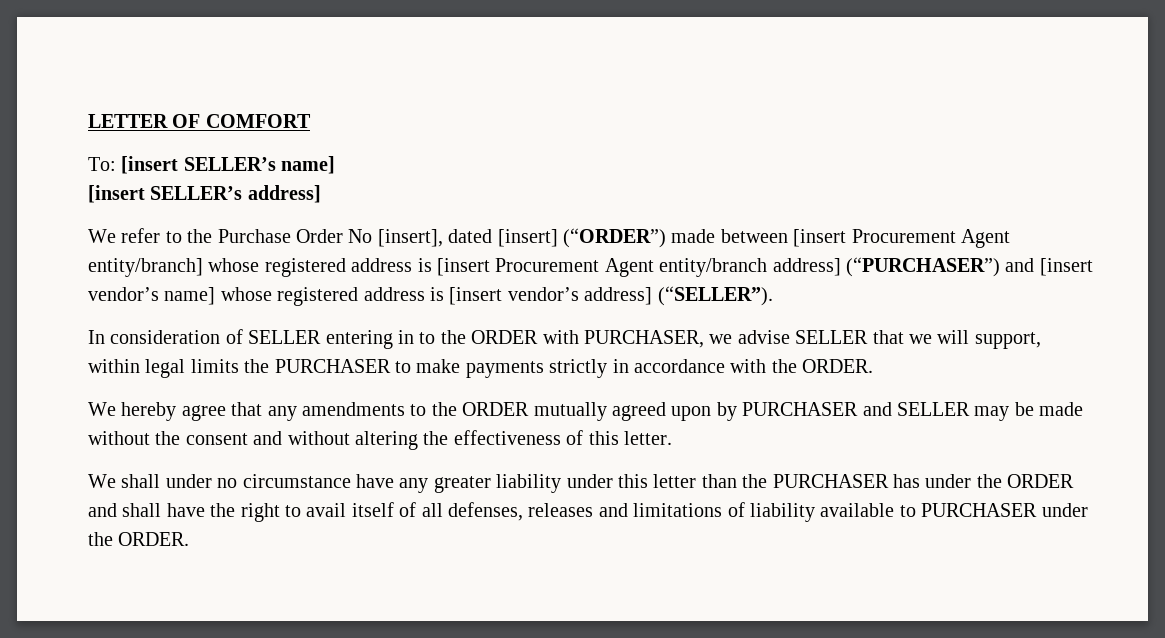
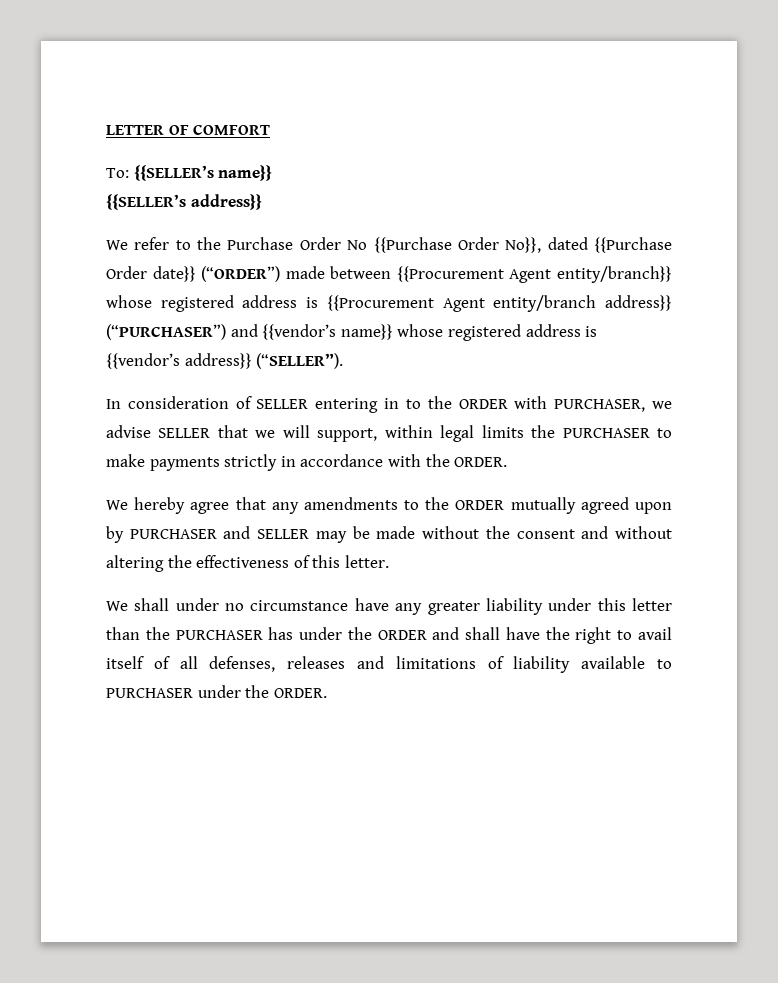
- To: [insert SELLER’s name]
- [insert SELLER’s address]
+ To: {{SELLER’s name}}
+ {{SELLER’s address}}
- We refer to the Purchase Order No [insert], dated [insert] (“ORDER”) made between [insert Procurement Agent entity/branch] whose registered address is [insert Procurement Agent entity/branch address] (“PURCHASER”) and [insert vendor’s name] whose registered address is [insert vendor’s address] (“SELLER”).
+ We refer to the Purchase Order No {{Purchase Order No}}, dated {{Purchase Order date}} (“ORDER”) made between {{Procurement Agent entity/branch}} whose registered address is {{Procurement Agent entity/branch address}} (“PURCHASER”) and {{vendor’s name}} whose registered address is {{vendor’s address}} (“SELLER”).

